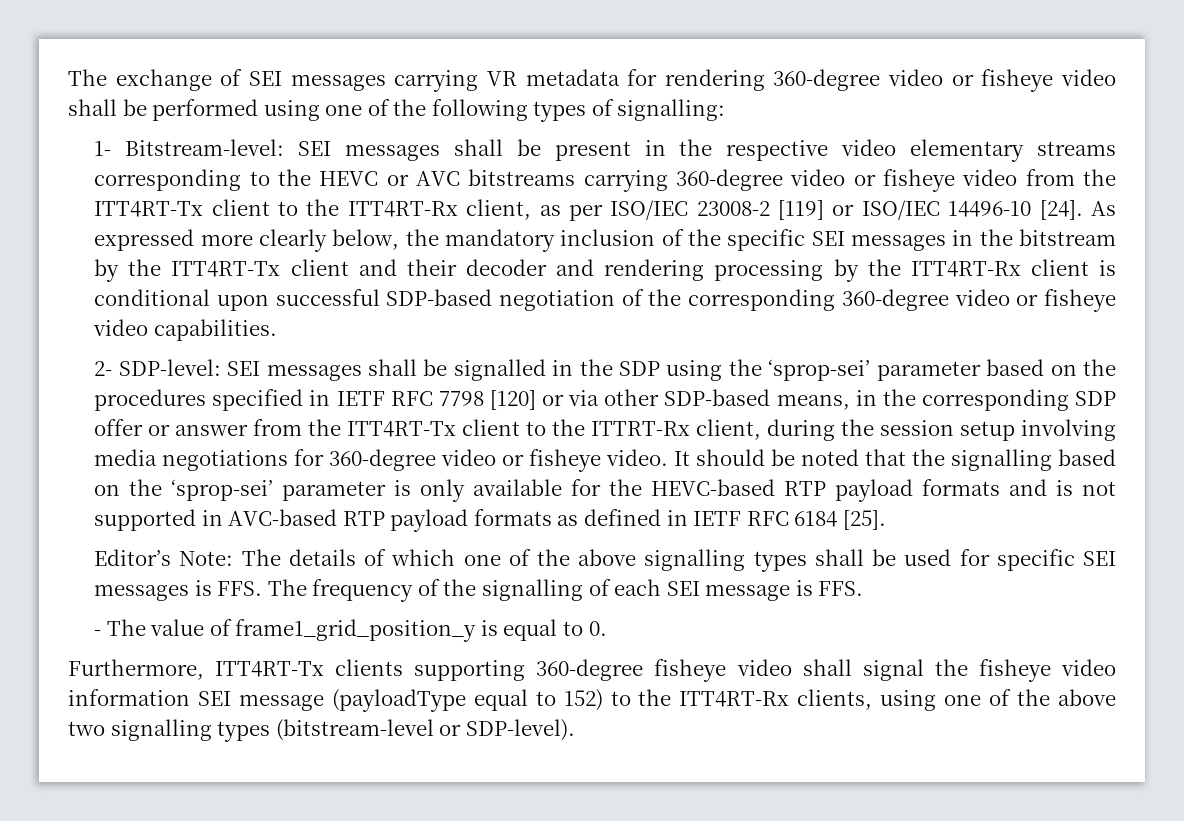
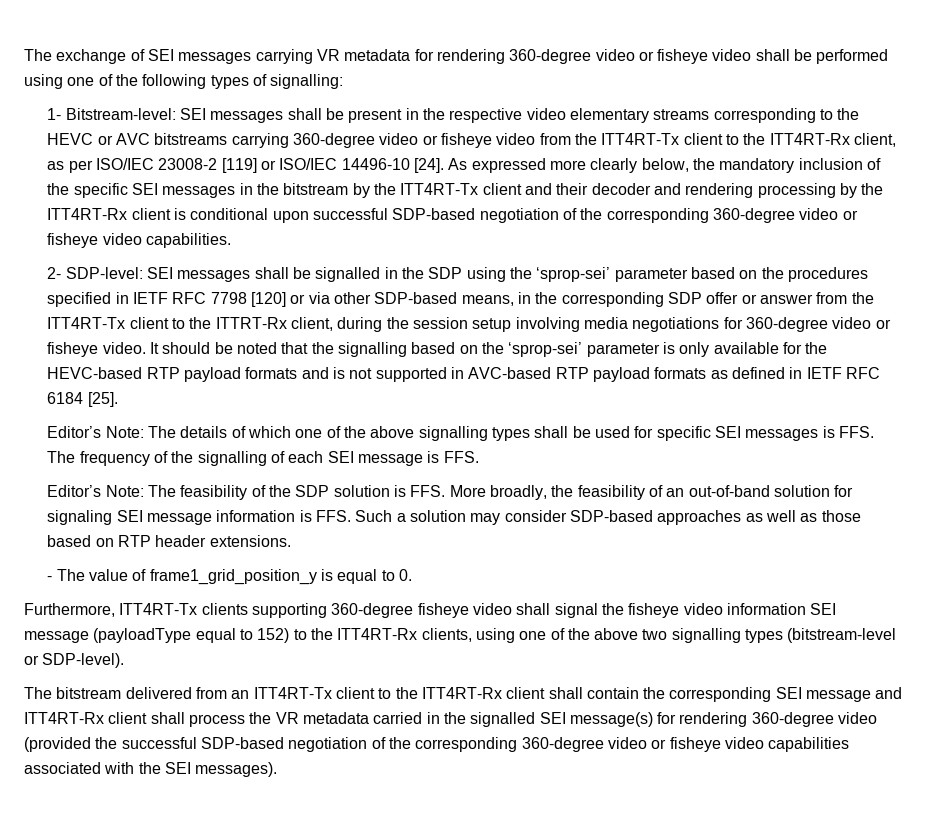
+ Editor’s Note: The feasibility of the SDP solution is FFS. More broadly, the feasibility of an out-of-band solution for signaling SEI message information is FFS. Such a solution may consider SDP-based approaches as well as those based on RTP header extensions.
+ The bitstream delivered from an ITT4RT-Tx client to the ITT4RT-Rx client shall contain the corresponding SEI message and ITT4RT-Rx client shall process the VR metadata carried in the signalled SEI message(s) for rendering 360-degree video (provided the successful SDP-based negotiation of the corresponding 360-degree video or fisheye video capabilities associated with the SEI messages).

